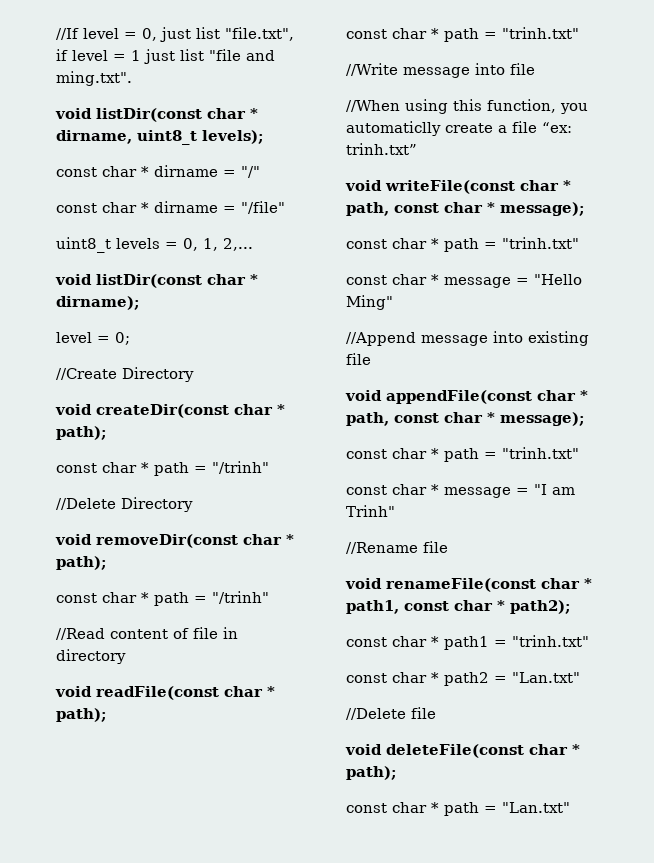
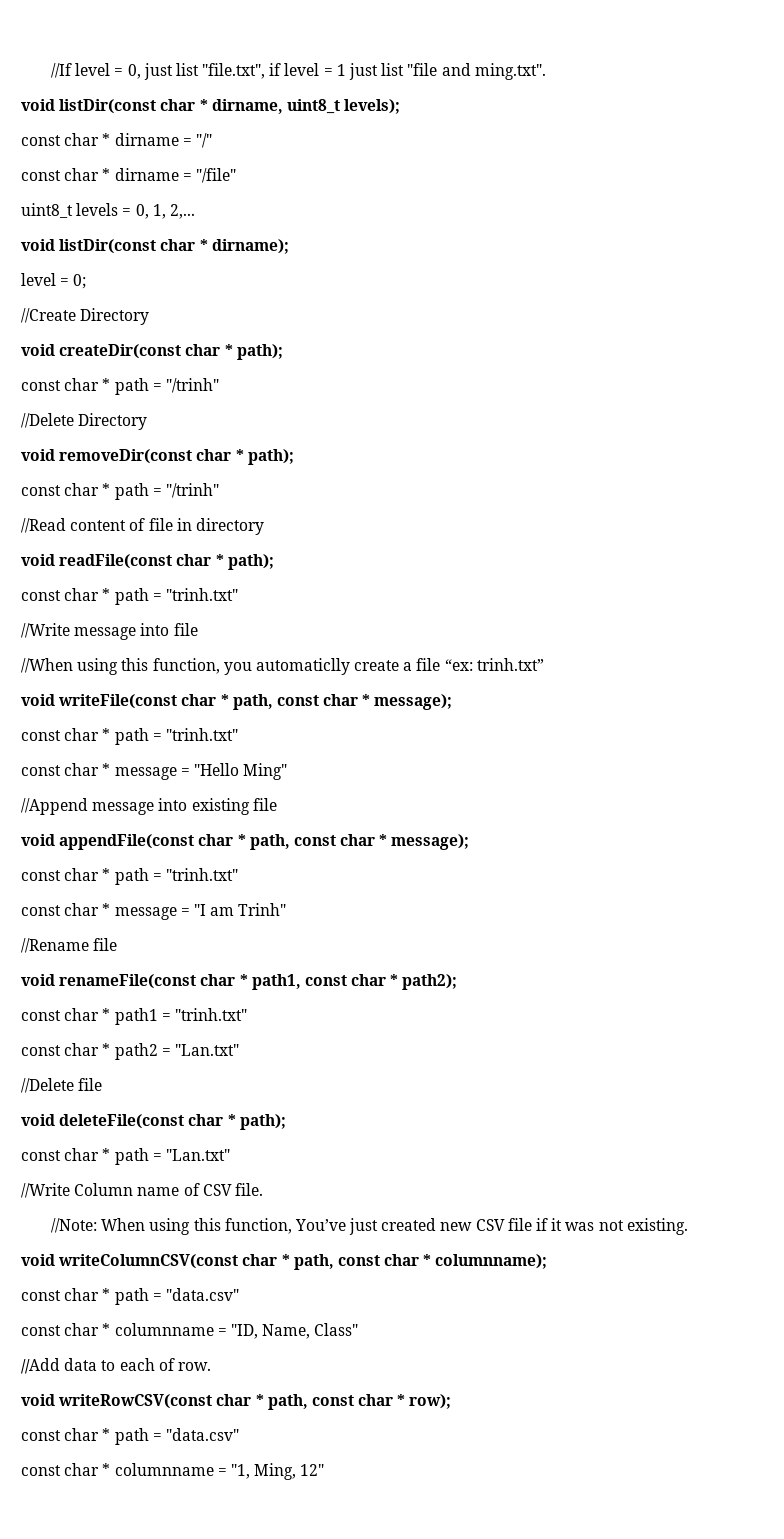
+ //Write Column name of CSV file.
+ //Note: When using this function, You’ve just created new CSV file if it was not existing.
+ void writeColumnCSV(const char * path, const char * columnname);
+ const char * path = "data.csv"
+ const char * columnname = "ID, Name, Class"
+ //Add data to each of row.
+ void writeRowCSV(const char * path, const char * row);
+ const char * path = "data.csv"
+ const char * columnname = "1, Ming, 12"

